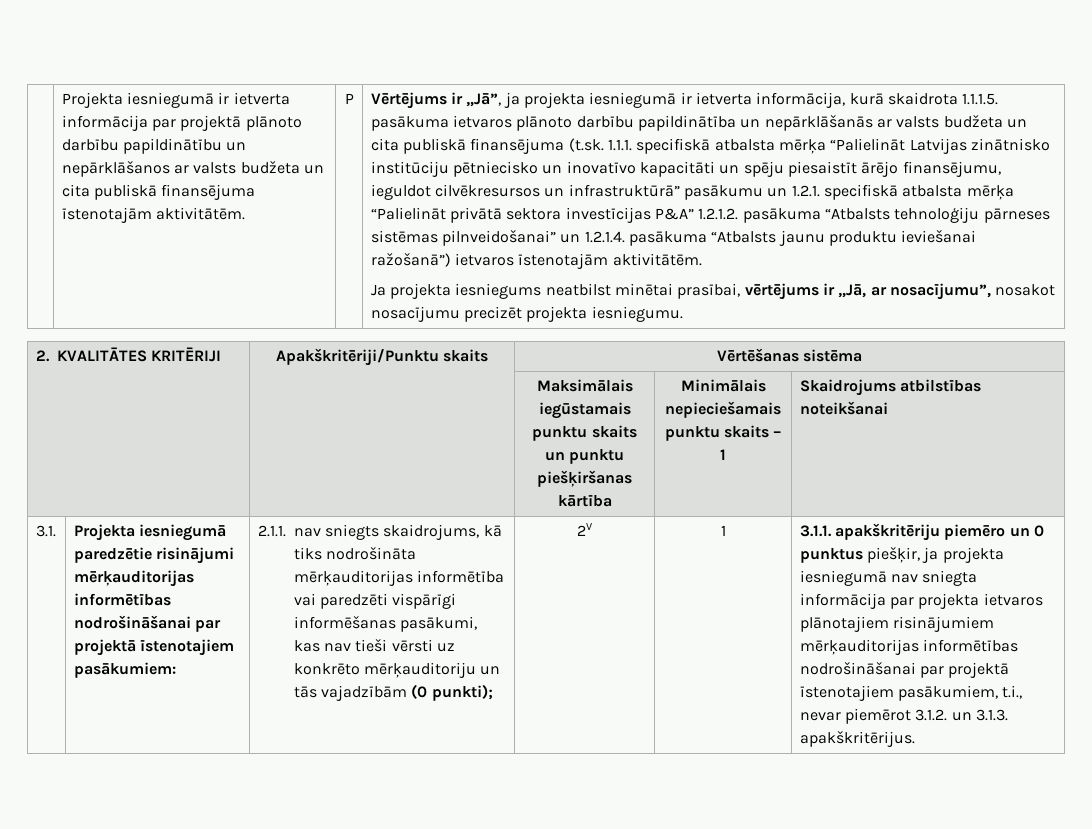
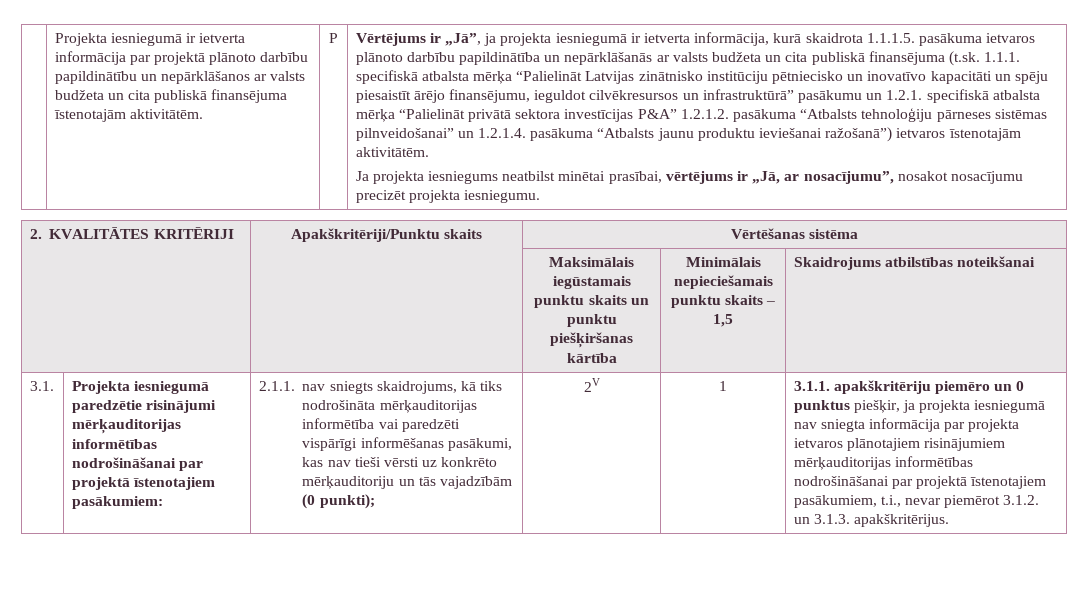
- | | Maksimālais iegūstamais punktu skaits un punktu piešķiršanas kārtība | Minimālais nepieciešamais punktu skaits – 1 | Skaidrojums atbilstības noteikšanai
+ | | Maksimālais iegūstamais punktu skaits un punktu piešķiršanas kārtība | Minimālais nepieciešamais punktu skaits – 1,5 | Skaidrojums atbilstības noteikšanai

